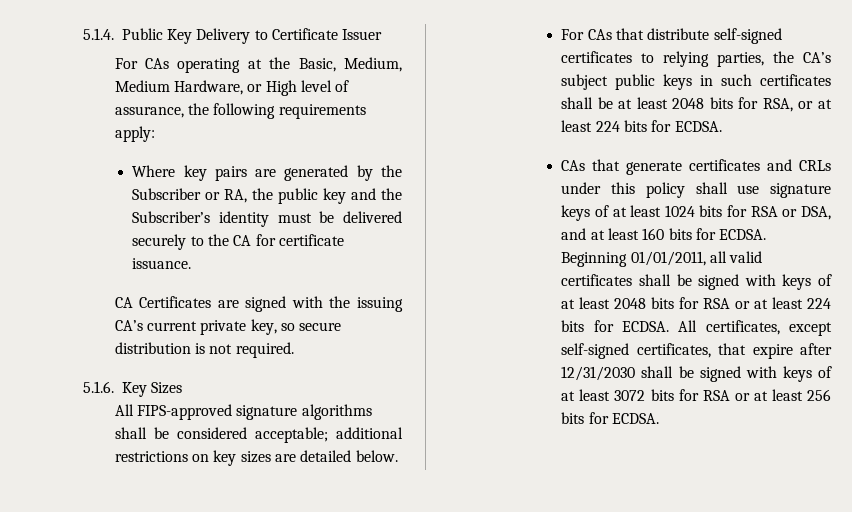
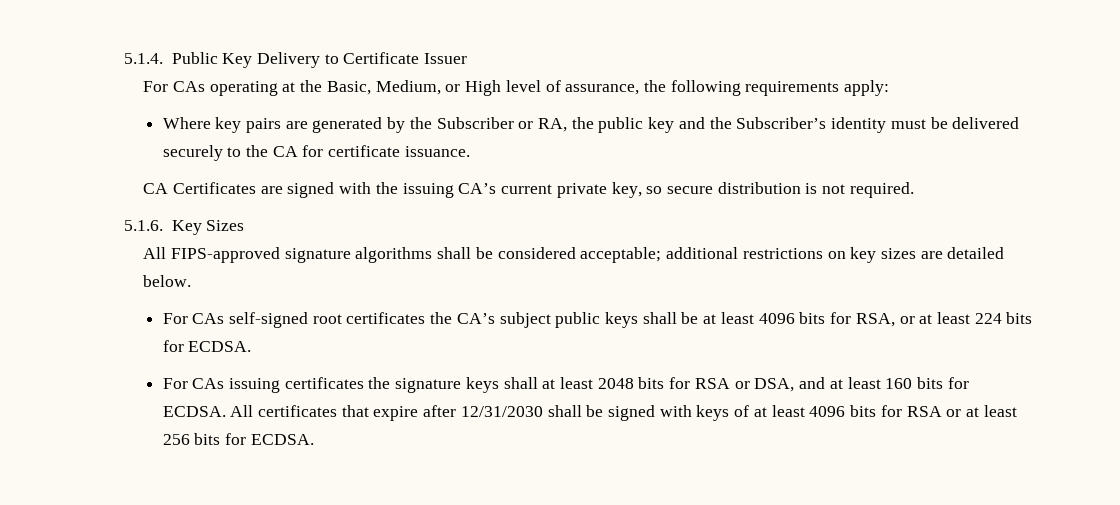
- For CAs operating at the Basic, Medium, Medium Hardware, or High level of assurance, the following requirements apply:
+ For CAs operating at the Basic, Medium, or High level of assurance, the following requirements apply:
- For CAs that distribute self-signed certificates to relying parties, the CA’s subject public keys in such certificates shall be at least 2048 bits for RSA, or at least 224 bits for ECDSA.
+ For CAs self-signed root certificates the CA’s subject public keys shall be at least 4096 bits for RSA, or at least 224 bits for ECDSA.
- CAs that generate certificates and CRLs under this policy shall use signature keys of at least 1024 bits for RSA or DSA, and at least 160 bits for ECDSA.
+ For CAs issuing certificates the signature keys shall at least 2048 bits for RSA or DSA, and at least 160 bits for ECDSA.
- Beginning 01/01/2011, all valid certificates shall be signed with keys of at least 2048 bits for RSA or at least 224 bits for ECDSA. All certificates, except self-signed certificates, that expire after 12/31/2030 shall be signed with keys of at least 3072 bits for RSA or at least 256 bits for ECDSA.
+ All certificates that expire after 12/31/2030 shall be signed with keys of at least 4096 bits for RSA or at least 256 bits for ECDSA.

